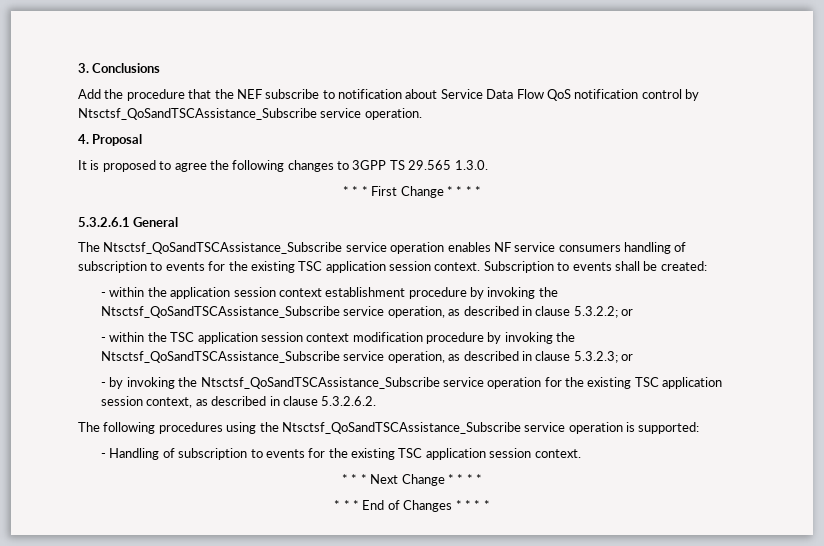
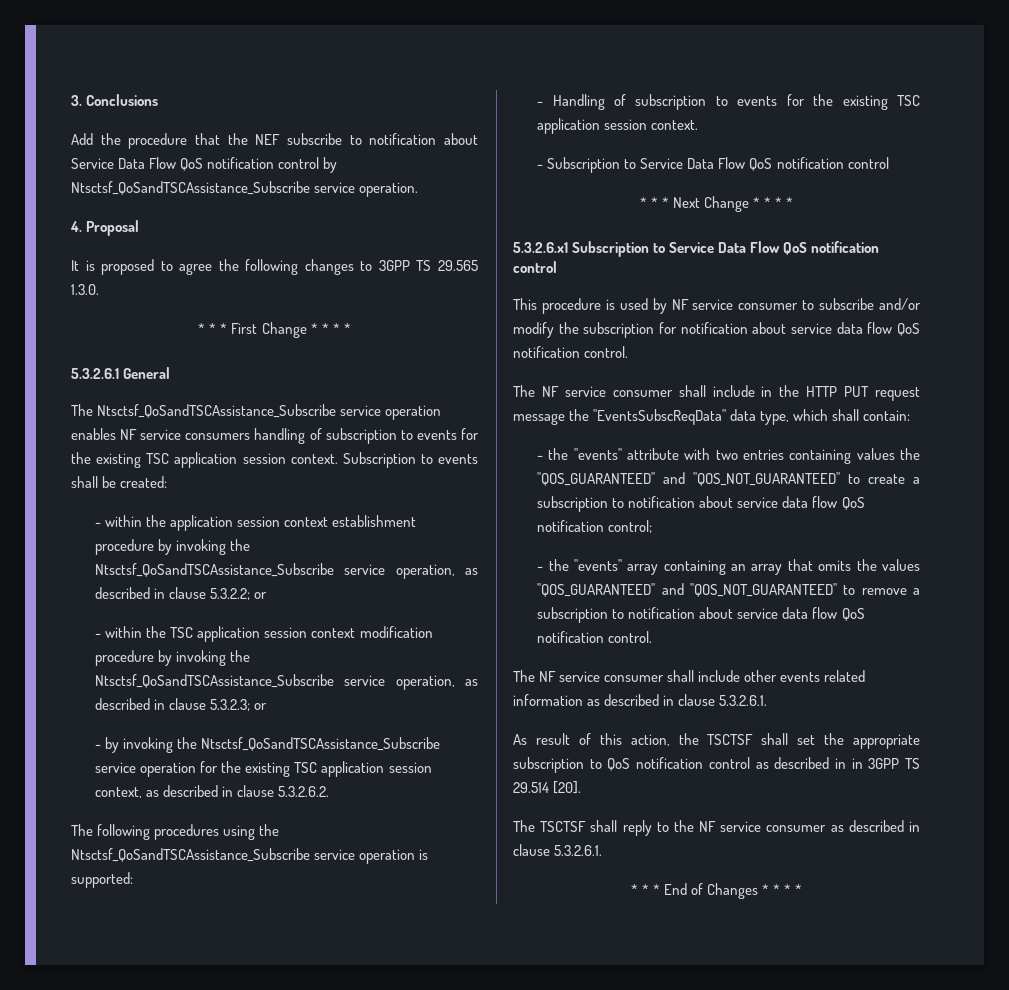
+ - Subscription to Service Data Flow QoS notification control
+ 5.3.2.6.x1 Subscription to Service Data Flow QoS notification control
+ This procedure is used by NF service consumer to subscribe and/or modify the subscription for notification about service data flow QoS notification control.
+ The NF service consumer shall include in the HTTP PUT request message the "EventsSubscReqData" data type, which shall contain:
+ - the "events" attribute with two entries containing values the "QOS_GUARANTEED" and "QOS_NOT_GUARANTEED" to create a subscription to notification about service data flow QoS notification control;
+ - the "events" array containing an array that omits the values "QOS_GUARANTEED" and "QOS_NOT_GUARANTEED" to remove a subscription to notification about service data flow QoS notification control.
+ The NF service consumer shall include other events related information as described in clause 5.3.2.6.1.
+ As result of this action, the TSCTSF shall set the appropriate subscription to QoS notification control as described in in 3GPP TS 29.514 [20].
+ The TSCTSF shall reply to the NF service consumer as described in clause 5.3.2.6.1.

